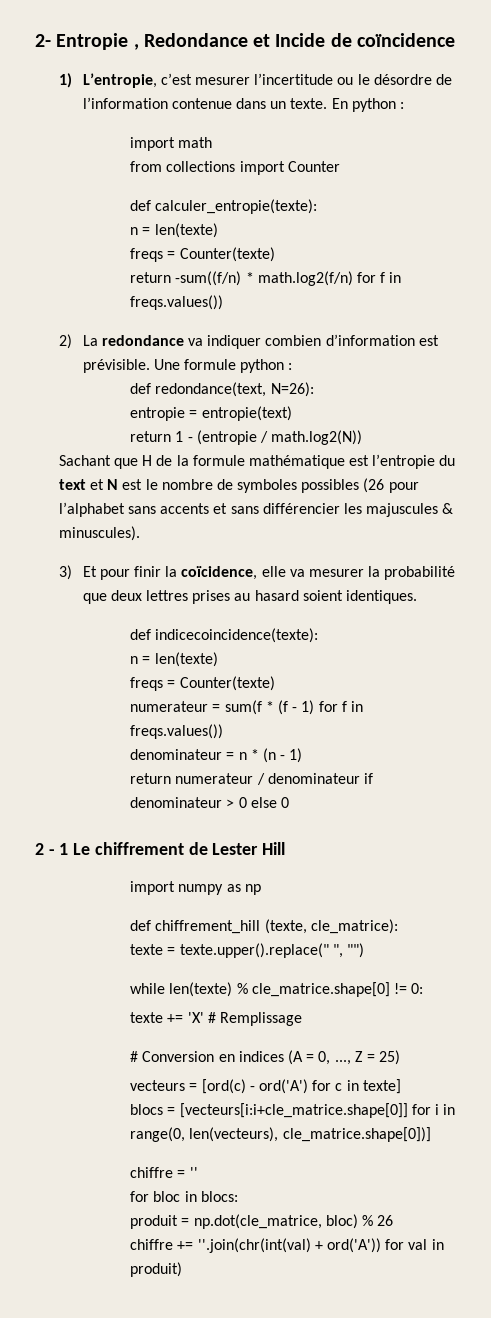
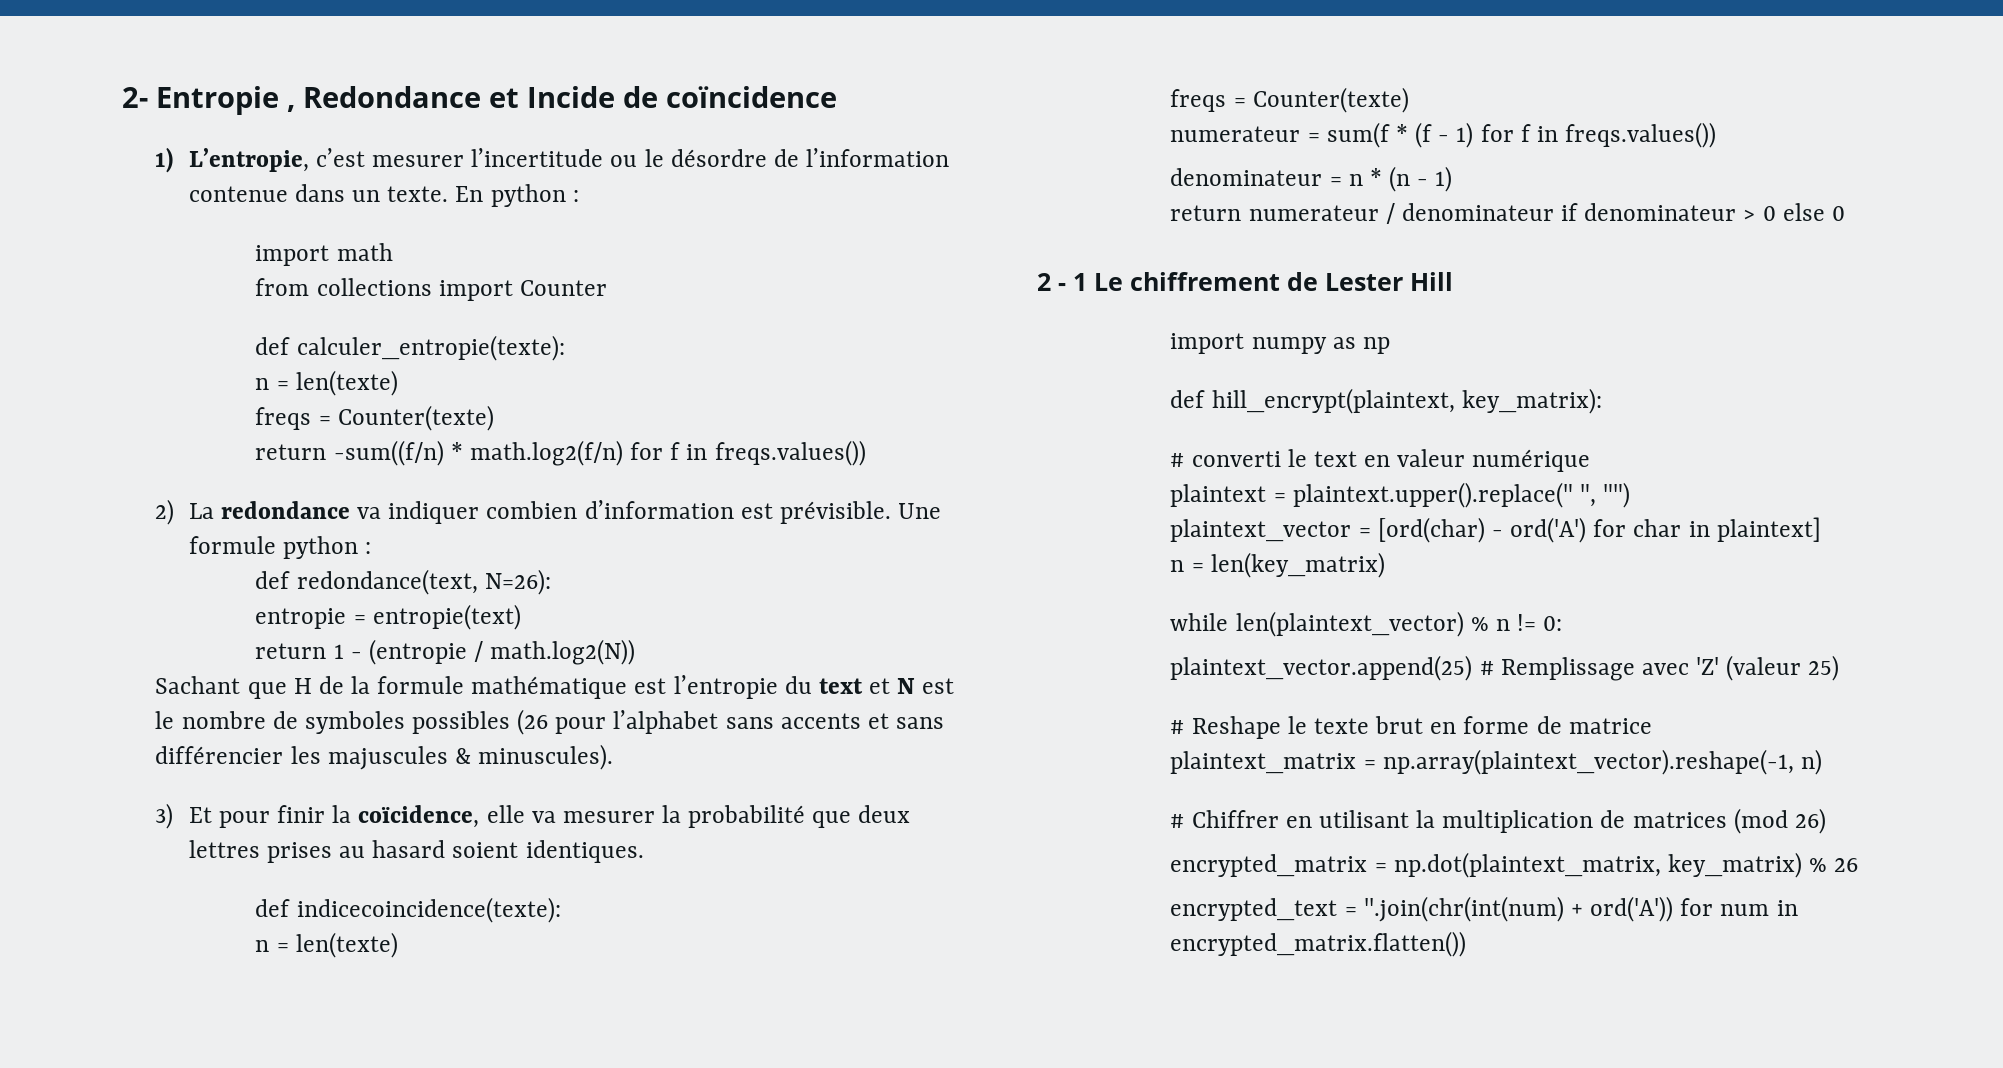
- def chiffrement_hill (texte, cle_matrice):
- texte = texte.upper().replace(" ", "")
- while len(texte) % cle_matrice.shape[0] != 0:
+ def hill_encrypt(plaintext, key_matrix):
+ # converti le text en valeur numérique
+ plaintext = plaintext.upper().replace(" ", "")
+ plaintext_vector = [ord(char) - ord('A') for char in plaintext]
+ n = len(key_matrix)
+ while len(plaintext_vector) % n != 0:
- texte += 'X' # Remplissage
- # Conversion en indices (A = 0, ..., Z = 25)
- vecteurs = [ord(c) - ord('A') for c in texte]
- blocs = [vecteurs[i:i+cle_matrice.shape[0]] for i in range(0, len(vecteurs), cle_matrice.shape[0])]
- chiffre = ''
- for bloc in blocs:
- produit = np.dot(cle_matrice, bloc) % 26
- chiffre += ''.join(chr(int(val) + ord('A')) for val in produit)
+ plaintext_vector.append(25) # Remplissage avec 'Z' (valeur 25)
+ # Reshape le texte brut en forme de matrice
+ plaintext_matrix = np.array(plaintext_vector).reshape(-1, n)
+ # Chiffrer en utilisant la multiplication de matrices (mod 26)
+ encrypted_matrix = np.dot(plaintext_matrix, key_matrix) % 26
+ encrypted_text = ''.join(chr(int(num) + ord('A')) for num in encrypted_matrix.flatten())

